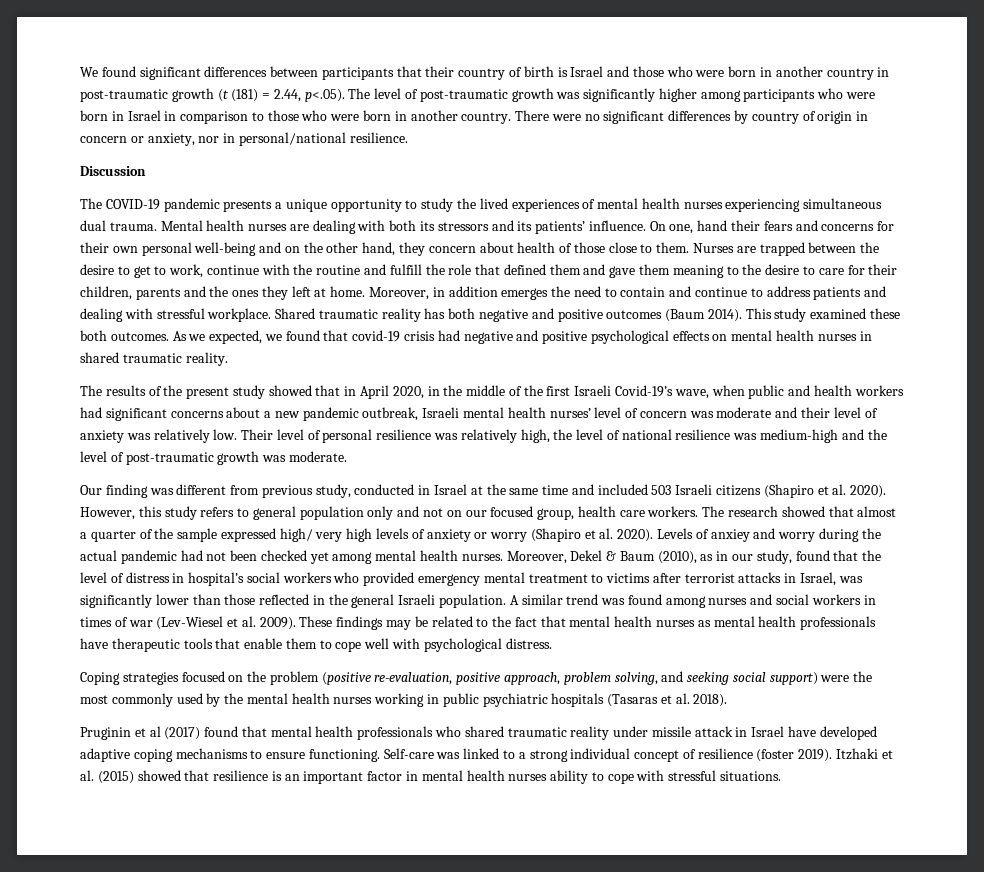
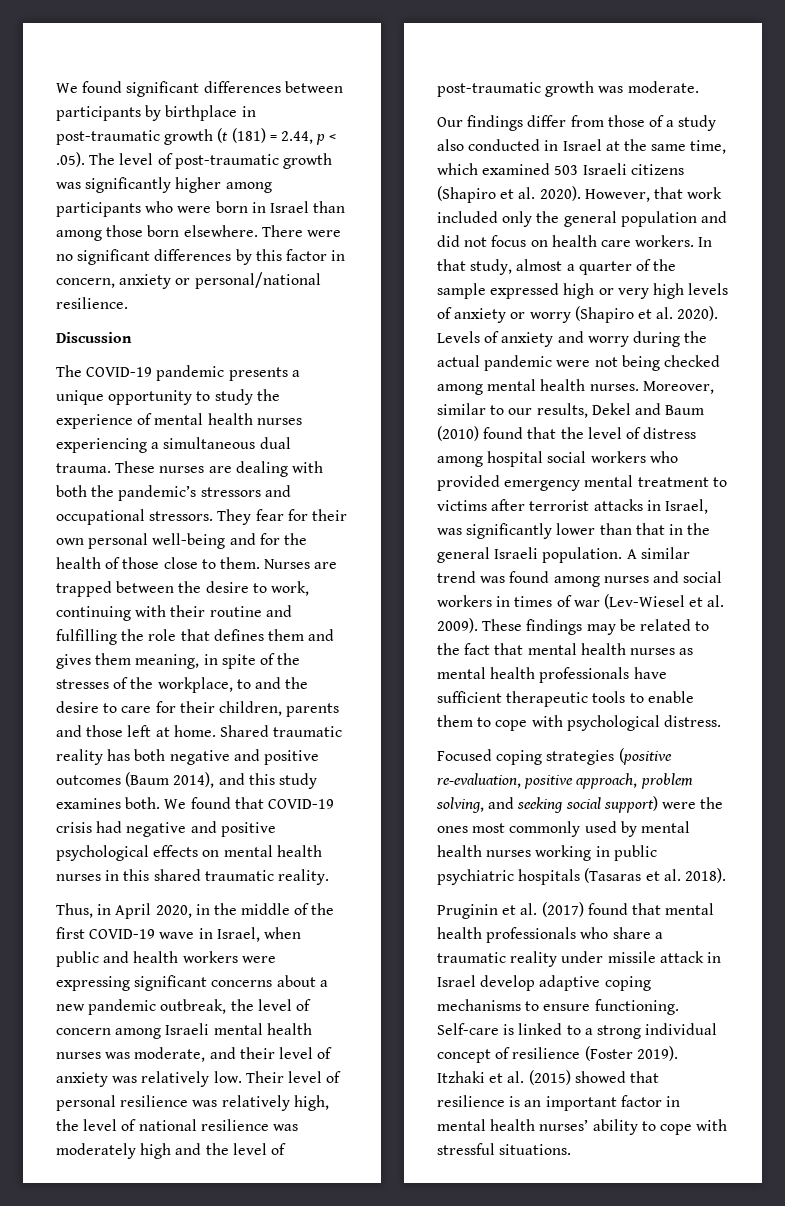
- We found significant differences between participants that their country of birth is Israel and those who were born in another country in post-traumatic growth (t (181) = 2.44, p<.05). The level of post-traumatic growth was significantly higher among participants who were born in Israel in comparison to those who were born in another country.
+ We found significant differences between participants by birthplace in post-traumatic growth (t (181) = 2.44, p < .05). The level of post-traumatic growth was significantly higher among participants who were born in Israel than among those born elsewhere.
- There were no significant differences by country of origin in concern or anxiety, nor in personal/national resilience.
+ There were no significant differences by this factor in concern, anxiety or personal/national resilience.
- The COVID-19 pandemic presents a unique opportunity to study the lived experiences of mental health nurses experiencing simultaneous dual trauma.
+ The COVID-19 pandemic presents a unique opportunity to study the experience of mental health nurses experiencing a simultaneous dual trauma.
- Mental health nurses are dealing with both its stressors and its patients’ influence. On one, hand their fears and concerns for their own personal well-being and on the other hand, they concern about health of those close to them.
+ These nurses are dealing with both the pandemic’s stressors and occupational stressors. They fear for their own personal well-being and for the health of those close to them.
- Nurses are trapped between the desire to get to work, continue with the routine and fulfill the role that defined them and gave them meaning to the desire to care for their children, parents and the ones they left at home. Moreover, in addition emerges the need to contain and continue to address patients and dealing with stressful workplace.
+ Nurses are trapped between the desire to work, continuing with their routine and fulfilling the role that defines them and gives them meaning, in spite of the stresses of the workplace, to and the desire to care for their children, parents and those left at home.
- Shared traumatic reality has both negative and positive outcomes (Baum 2014). This study examined these both outcomes. As we expected, we found that covid-19 crisis had negative and positive psychological effects on mental health nurses in shared traumatic reality.
+ Shared traumatic reality has both negative and positive outcomes (Baum 2014), and this study examines both. We found that COVID-19 crisis had negative and positive psychological effects on mental health nurses in this shared traumatic reality.
- The results of the present study showed that in April 2020, in the middle of the first Israeli Covid-19’s wave, when public and health workers had significant concerns about a new pandemic outbreak, Israeli mental health nurses’ level of concern was moderate and their level of anxiety was relatively low.
+ Thus, in April 2020, in the middle of the first COVID-19 wave in Israel, when public and health workers were expressing significant concerns about a new pandemic outbreak, the level of concern among Israeli mental health nurses was moderate, and their level of anxiety was relatively low.
- Their level of personal resilience was relatively high, the level of national resilience was medium-high and the level of post-traumatic growth was moderate.
+ Their level of personal resilience was relatively high, the level of national resilience was moderately high and the level of post-traumatic growth was moderate.
- Our finding was different from previous study, conducted in Israel at the same time and included 503 Israeli citizens (Shapiro et al. 2020).
+ Our findings differ from those of a study also conducted in Israel at the same time, which examined 503 Israeli citizens (Shapiro et al. 2020).
- However, this study refers to general population only and not on our focused group, health care workers. The research showed that almost a quarter of the sample expressed high/ very high levels of anxiety or worry (Shapiro et al. 2020).
+ However, that work included only the general population and did not focus on health care workers. In that study, almost a quarter of the sample expressed high or very high levels of anxiety or worry (Shapiro et al. 2020).
- Levels of anxiey and worry during the actual pandemic had not been checked yet among mental health nurses.
+ Levels of anxiety and worry during the actual pandemic were not being checked among mental health nurses.
- Moreover, Dekel & Baum (2010), as in our study, found that the level of distress in hospital’s social workers who provided emergency mental treatment to victims after terrorist attacks in Israel, was significantly lower than those reflected in the general Israeli population.
+ Moreover, similar to our results, Dekel and Baum (2010) found that the level of distress among hospital social workers who provided emergency mental treatment to victims after terrorist attacks in Israel, was significantly lower than that in the general Israeli population.
- These findings may be related to the fact that mental health nurses as mental health professionals have therapeutic tools that enable them to cope well with psychological distress.
+ These findings may be related to the fact that mental health nurses as mental health professionals have sufficient therapeutic tools to enable them to cope with psychological distress.
- Coping strategies focused on the problem (positive re-evaluation, positive approach, problem solving, and seeking social support) were the most commonly used by the mental health nurses working in public psychiatric hospitals (Tasaras et al. 2018).
+ Focused coping strategies (positive re-evaluation, positive approach, problem solving, and seeking social support) were the ones most commonly used by mental health nurses working in public psychiatric hospitals (Tasaras et al. 2018).
- Pruginin et al (2017) found that mental health professionals who shared traumatic reality under missile attack in Israel have developed adaptive coping mechanisms to ensure functioning.
+ Pruginin et al. (2017) found that mental health professionals who share a traumatic reality under missile attack in Israel develop adaptive coping mechanisms to ensure functioning.
- Self-care was linked to a strong individual concept of resilience (foster 2019).
+ Self-care is linked to a strong individual concept of resilience (Foster 2019).
- Itzhaki et al. (2015) showed that resilience is an important factor in mental health nurses ability to cope with stressful situations.
+ Itzhaki et al. (2015) showed that resilience is an important factor in mental health nurses’ ability to cope with stressful situations.

